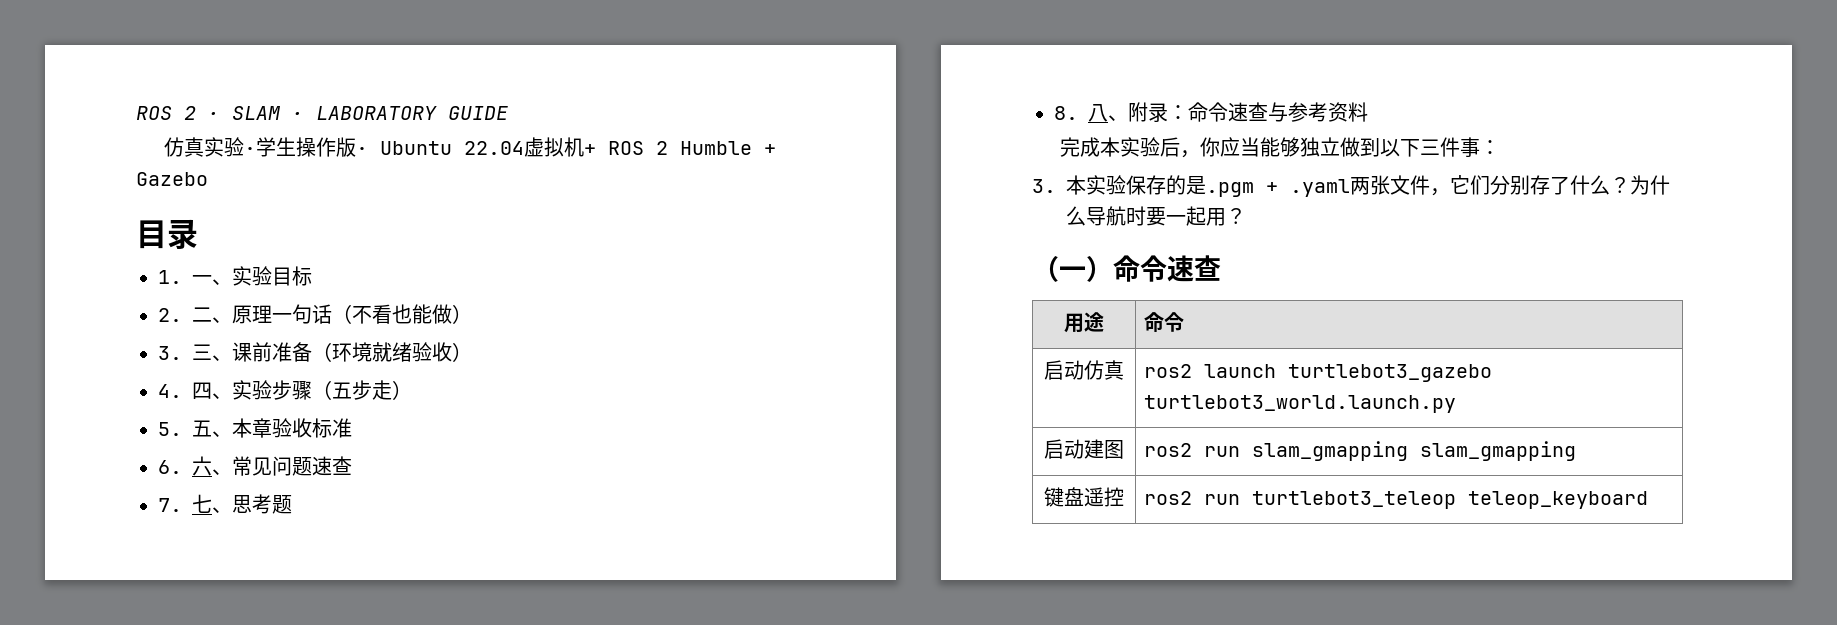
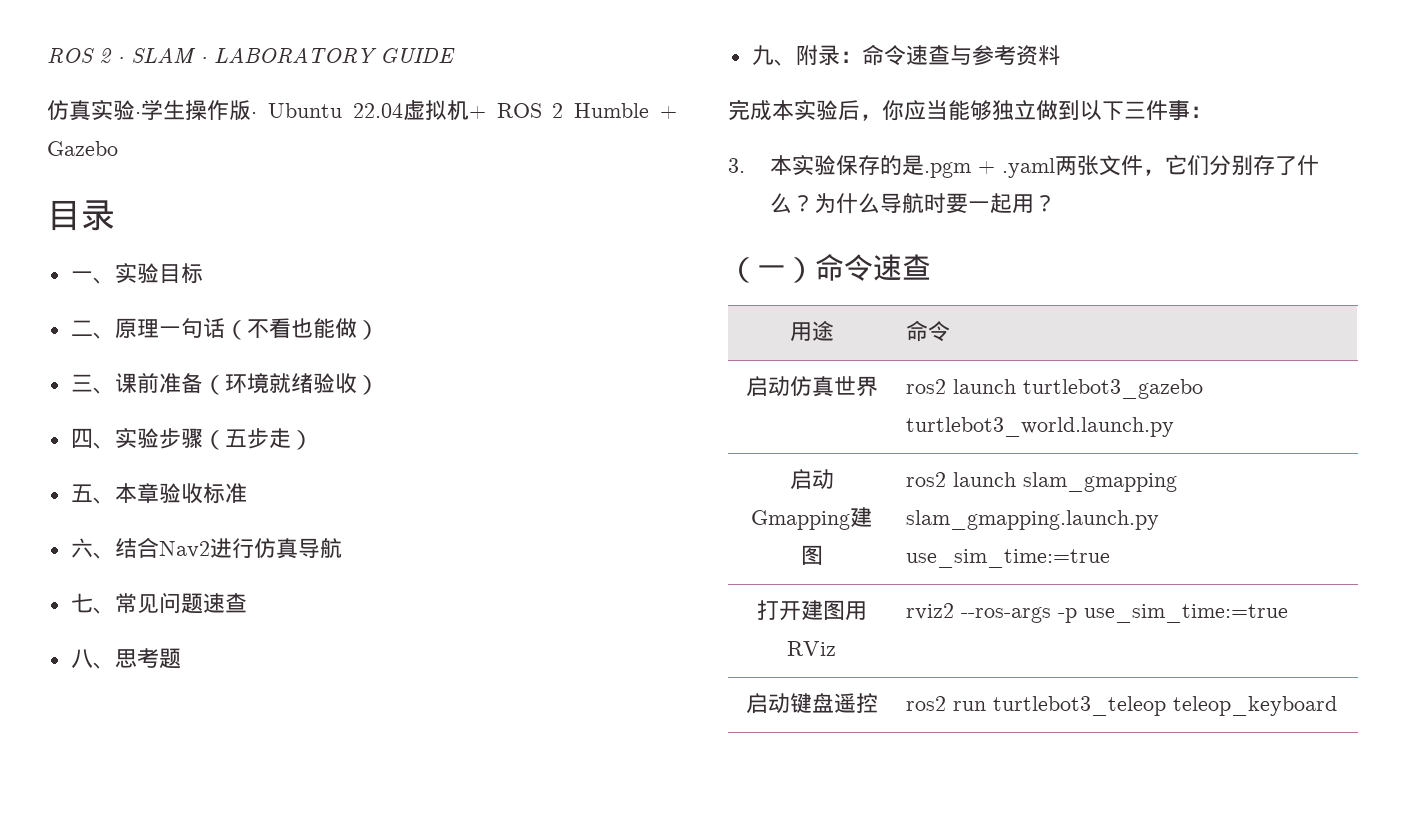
- 1.一、实验目标
+ 一、实验目标
- 2.二、原理一句话（不看也能做）
+ 二、原理一句话（不看也能做）
- 3.三、课前准备（环境就绪验收）
+ 三、课前准备（环境就绪验收）
- 4.四、实验步骤（五步走）
+ 四、实验步骤（五步走）
- 5.五、本章验收标准
+ 五、本章验收标准
- 6.六、常见问题速查
+ 六、结合Nav2进行仿真导航
+ 七、常见问题速查
- 7.七、思考题
+ 八、思考题
- 8.八、附录：命令速查与参考资料
+ 九、附录：命令速查与参考资料
- 启动仿真 | ros2 launch turtlebot3_gazebo turtlebot3_world.launch.py
+ 启动仿真世界 | ros2 launch turtlebot3_gazebo turtlebot3_world.launch.py
- 启动建图 | ros2 run slam_gmapping slam_gmapping
- 键盘遥控 | ros2 run turtlebot3_teleop teleop_keyboard
+ 启动Gmapping建图 | ros2 launch slam_gmapping slam_gmapping.launch.py use_sim_time:=true
+ 打开建图用RViz | rviz2 --ros-args -p use_sim_time:=true
+ 启动键盘遥控 | ros2 run turtlebot3_teleop teleop_keyboard

